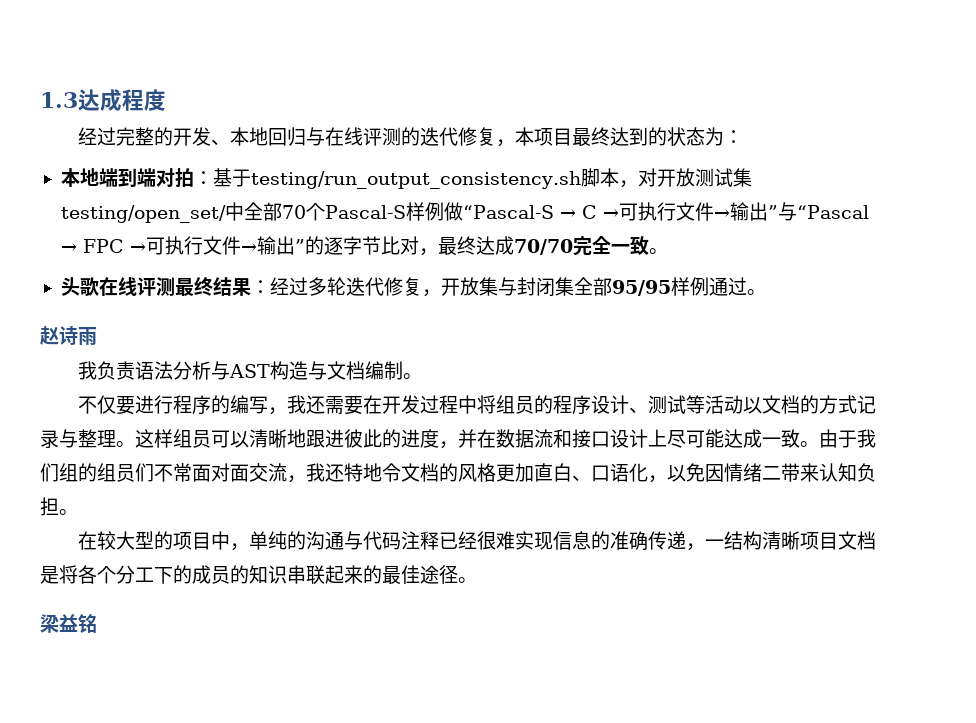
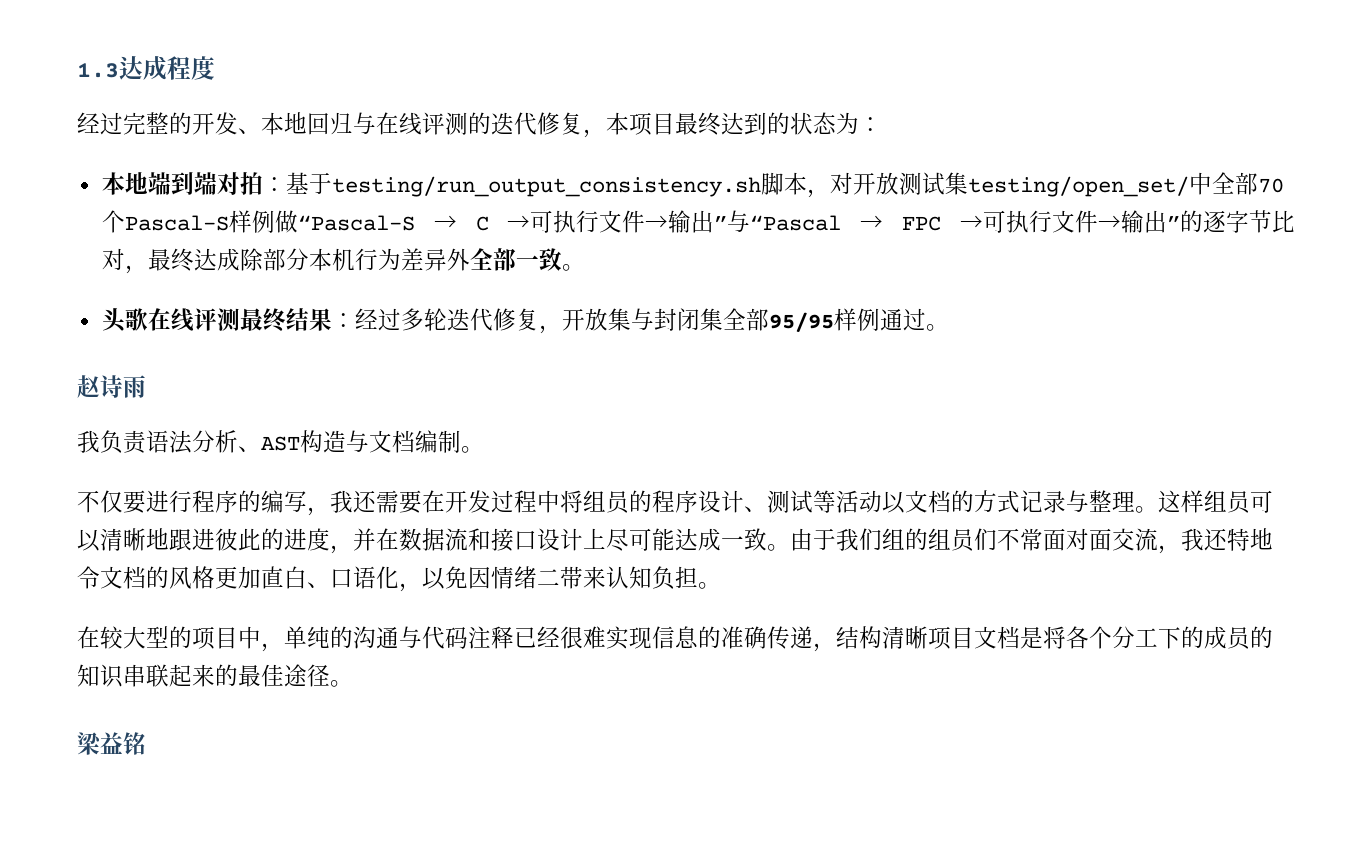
- 本地端到端对拍：基于testing/run_output_consistency.sh脚本，对开放测试集testing/open_set/中全部70个Pascal-S样例做“Pascal-S → C →可执行文件→输出”与“Pascal → FPC →可执行文件→输出”的逐字节比对，最终达成70/70完全一致。
+ 本地端到端对拍：基于testing/run_output_consistency.sh脚本，对开放测试集testing/open_set/中全部70个Pascal-S样例做“Pascal-S → C →可执行文件→输出”与“Pascal → FPC →可执行文件→输出”的逐字节比对，最终达成除部分本机行为差异外全部一致。
- 我负责语法分析与AST构造与文档编制。
+ 我负责语法分析、AST构造与文档编制。
- 在较大型的项目中，单纯的沟通与代码注释已经很难实现信息的准确传递，一结构清晰项目文档是将各个分工下的成员的知识串联起来的最佳途径。
+ 在较大型的项目中，单纯的沟通与代码注释已经很难实现信息的准确传递，结构清晰项目文档是将各个分工下的成员的知识串联起来的最佳途径。

